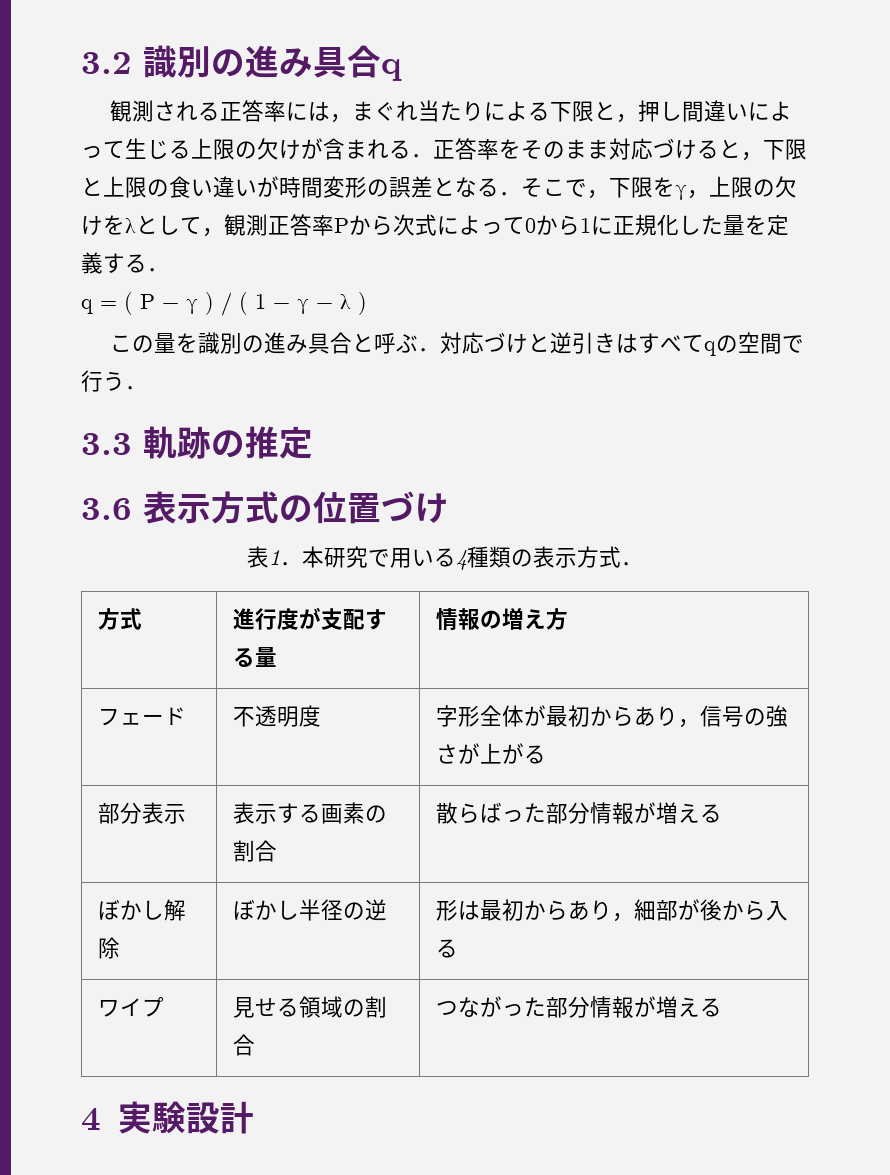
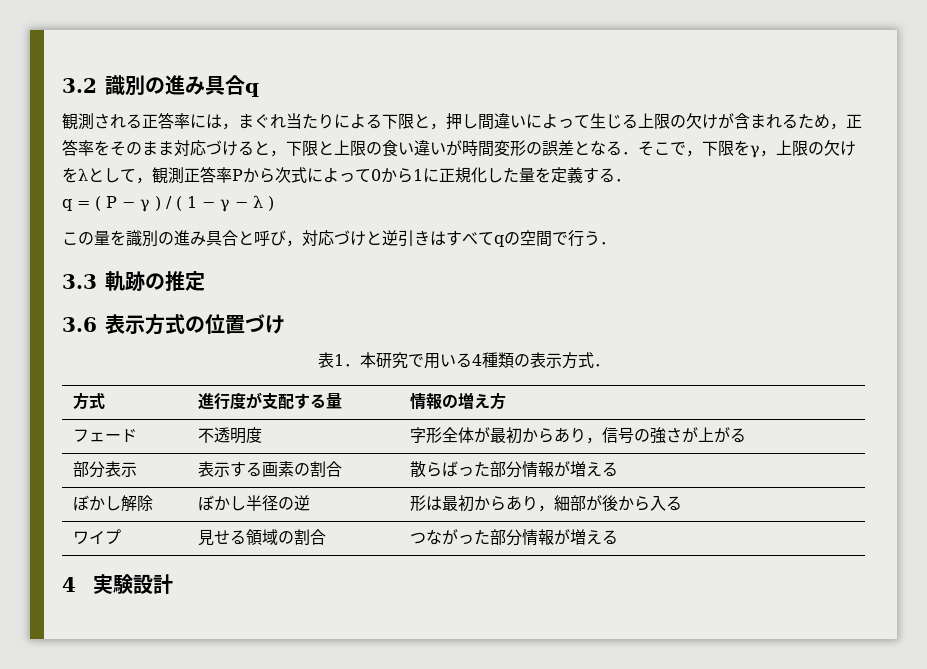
- 観測される正答率には，まぐれ当たりによる下限と，押し間違いによって生じる上限の欠けが含まれる．正答率をそのまま対応づけると，下限と上限の食い違いが時間変形の誤差となる．そこで，下限をγ，上限の欠けをλとして，観測正答率Pから次式によって0から1に正規化した量を定義する．
+ 観測される正答率には，まぐれ当たりによる下限と，押し間違いによって生じる上限の欠けが含まれるため，正答率をそのまま対応づけると，下限と上限の食い違いが時間変形の誤差となる．そこで，下限をγ，上限の欠けをλとして，観測正答率Pから次式によって0から1に正規化した量を定義する．
- この量を識別の進み具合と呼ぶ．対応づけと逆引きはすべてqの空間で行う．
+ この量を識別の進み具合と呼び，対応づけと逆引きはすべてqの空間で行う．

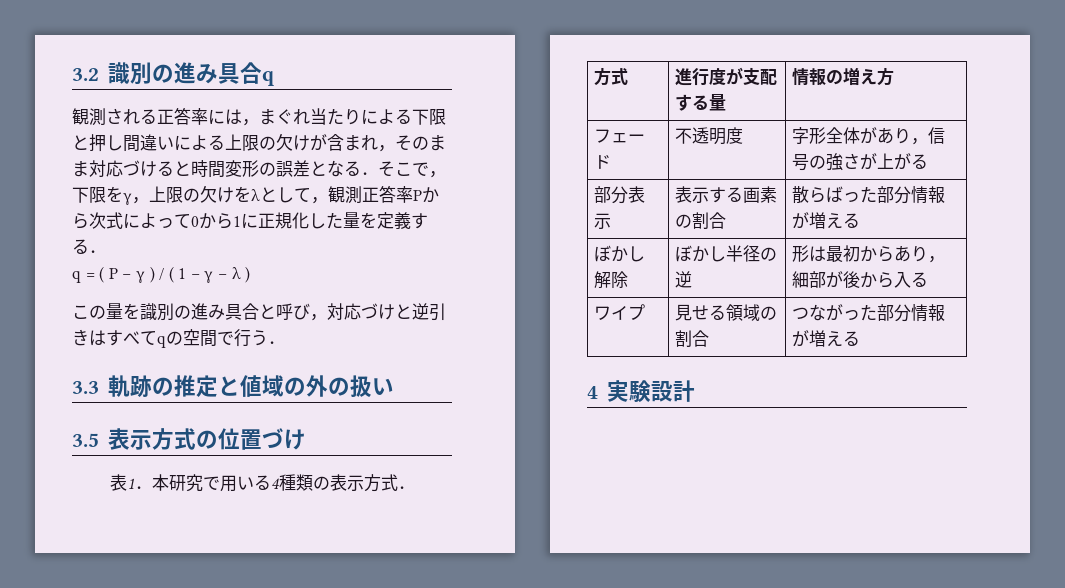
- 観測される正答率には，まぐれ当たりによる下限と，押し間違いによって生じる上限の欠けが含まれるため，正答率をそのまま対応づけると，下限と上限の食い違いが時間変形の誤差となる．そこで，下限をγ，上限の欠けをλとして，観測正答率Pから次式によって0から1に正規化した量を定義する．
+ 観測される正答率には，まぐれ当たりによる下限と押し間違いによる上限の欠けが含まれ，そのまま対応づけると時間変形の誤差となる．そこで，下限をγ，上限の欠けをλとして，観測正答率Pから次式によって0から1に正規化した量を定義する．
- 3.3軌跡の推定
- 3.6表示方式の位置づけ
+ 3.3軌跡の推定と値域の外の扱い
+ 3.5表示方式の位置づけ
- フェード | 不透明度 | 字形全体が最初からあり，信号の強さが上がる
+ フェード | 不透明度 | 字形全体があり，信号の強さが上がる

